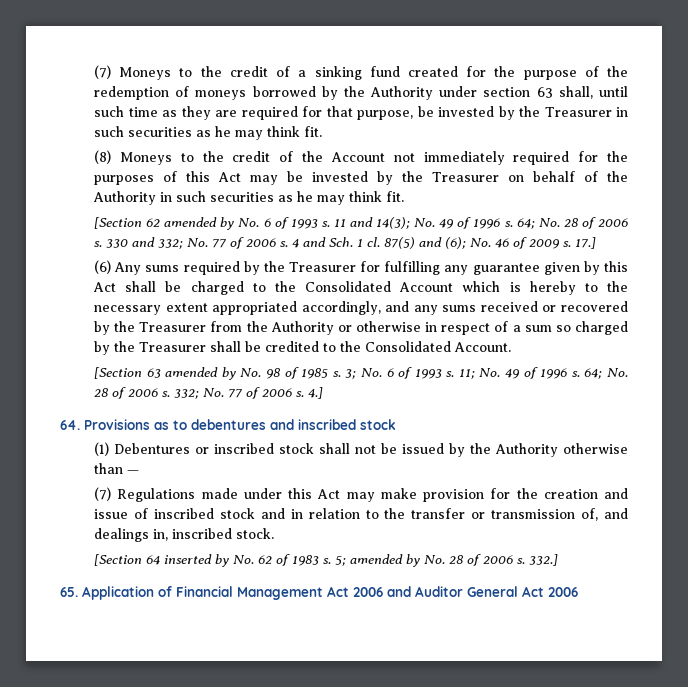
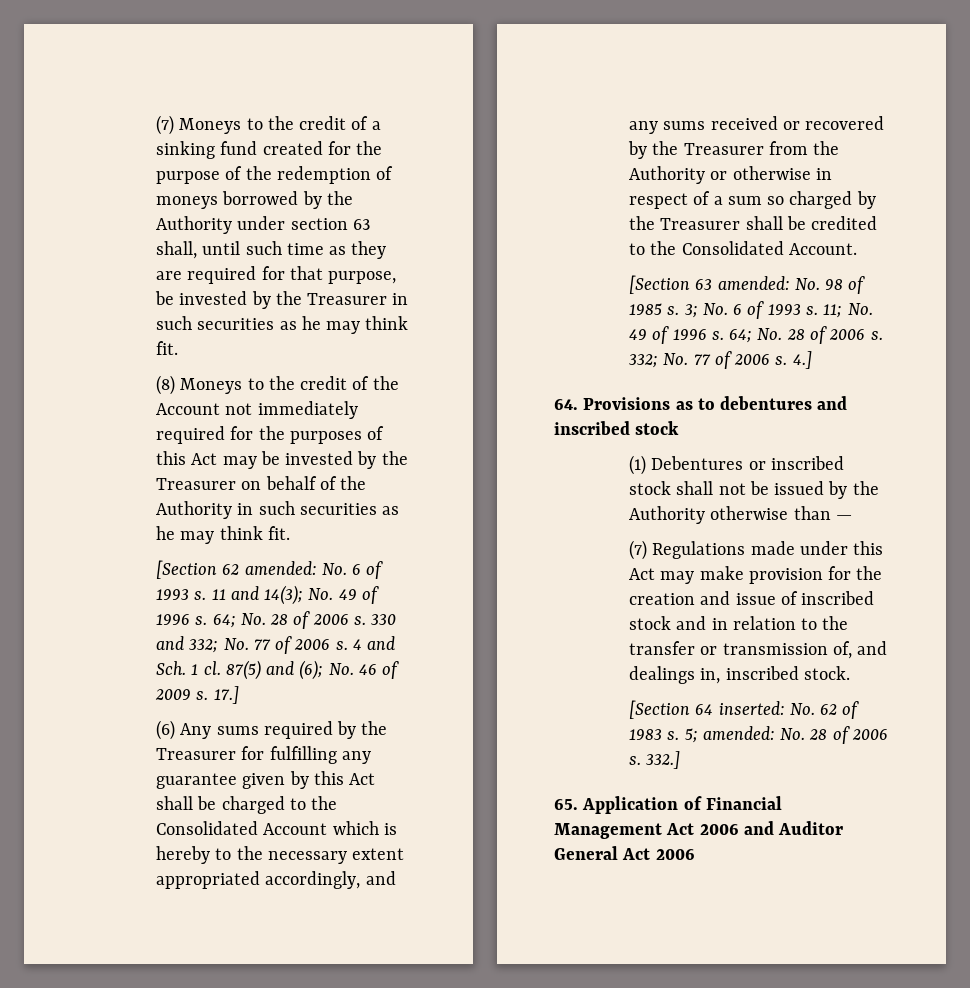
- [Section 62 amended by No. 6 of 1993 s.
+ [Section 62 amended: No. 6 of 1993 s.
- [Section 63 amended by No. 98 of 1985 s.
+ [Section 63 amended: No. 98 of 1985 s.
- [Section 64 inserted by No. 62 of 1983 s.
+ [Section 64 inserted: No. 62 of 1983 s.
- 5; amended by No. 28 of 2006 s.
+ 5; amended: No. 28 of 2006 s.

